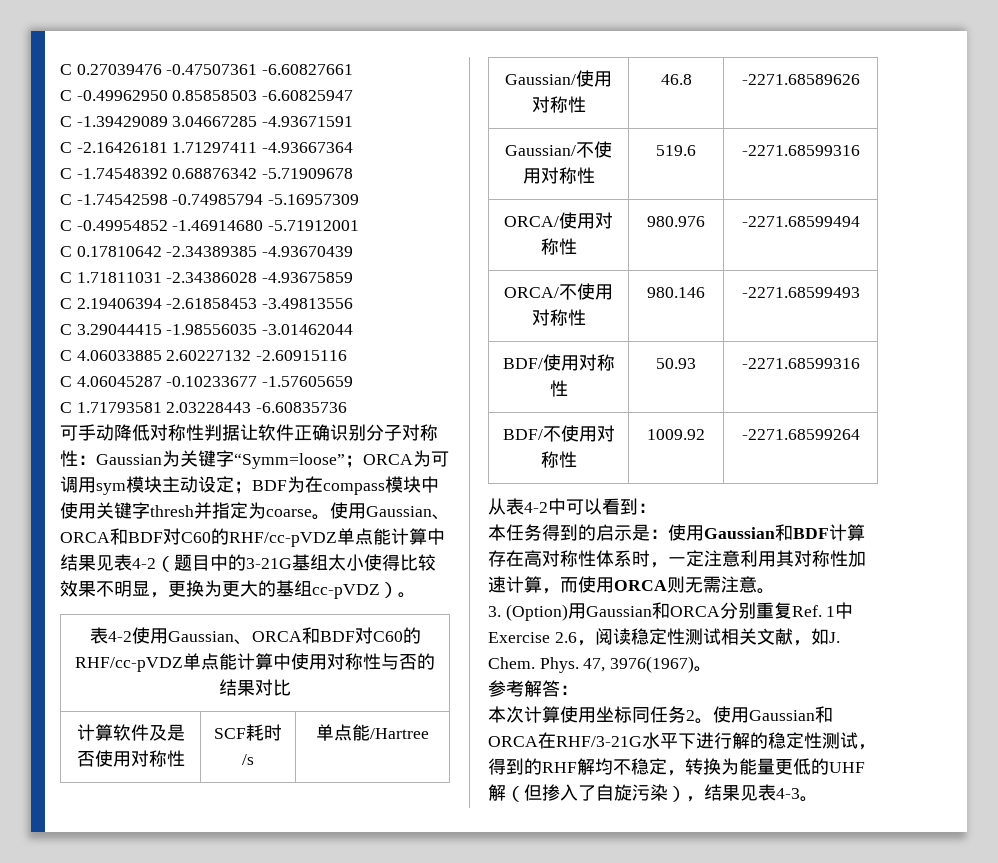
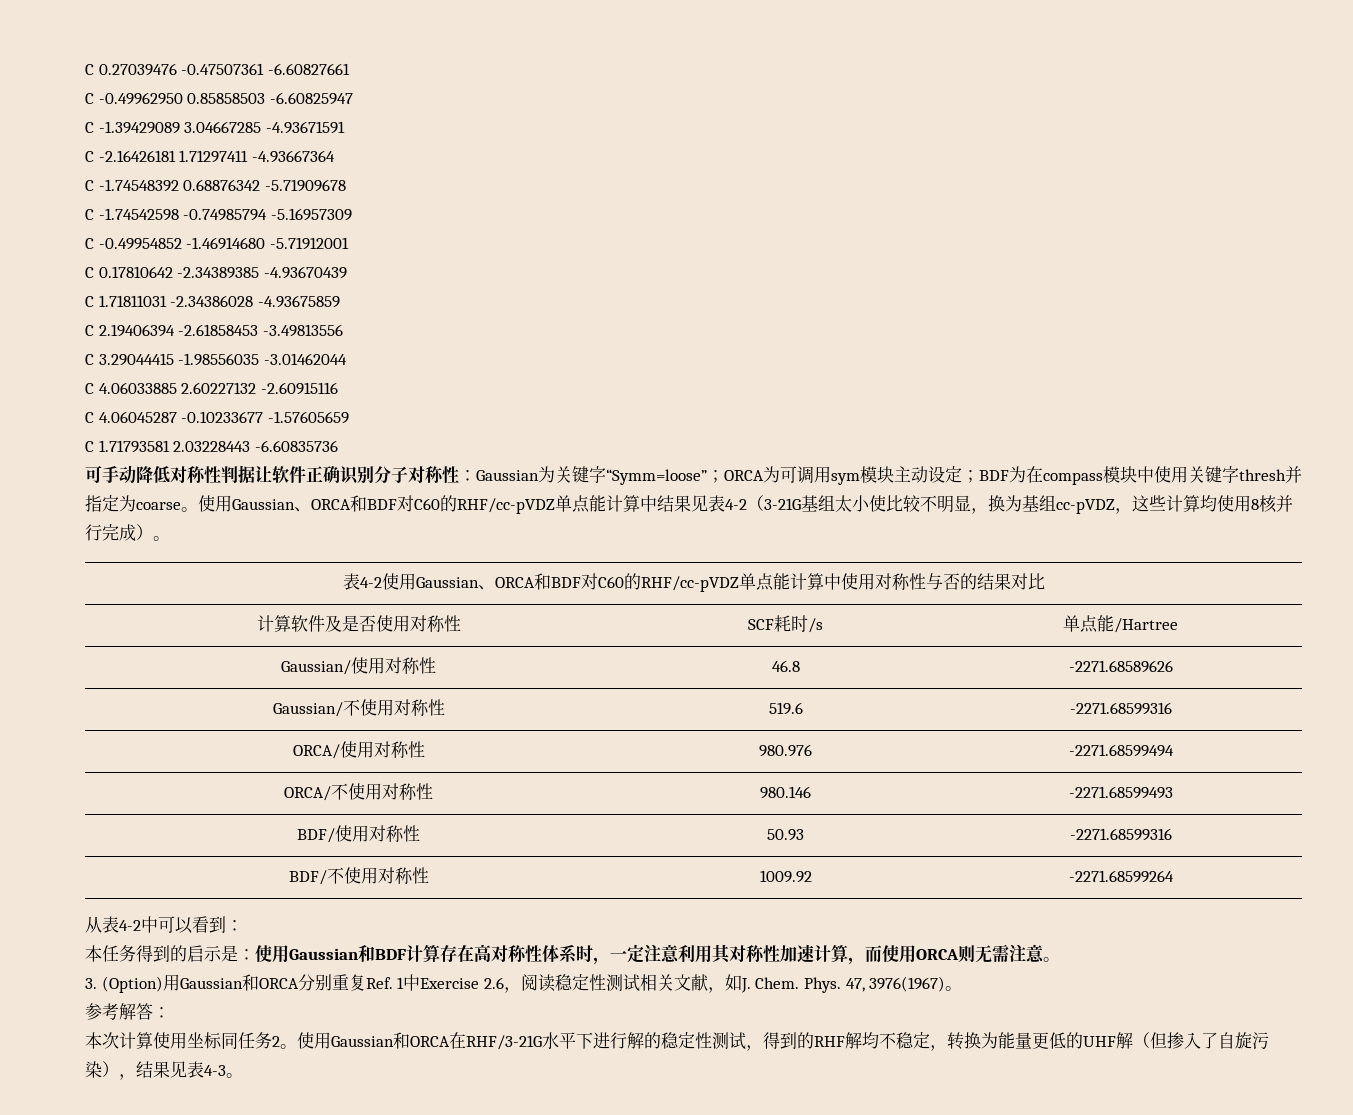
- 使用Gaussian、ORCA和BDF对C60的RHF/cc-pVDZ单点能计算中结果见表4-2（题目中的3-21G基组太小使得比较效果不明显，更换为更大的基组cc-pVDZ）。
+ 使用Gaussian、ORCA和BDF对C60的RHF/cc-pVDZ单点能计算中结果见表4-2（3-21G基组太小使比较不明显，换为基组cc-pVDZ，这些计算均使用8核并行完成）。

